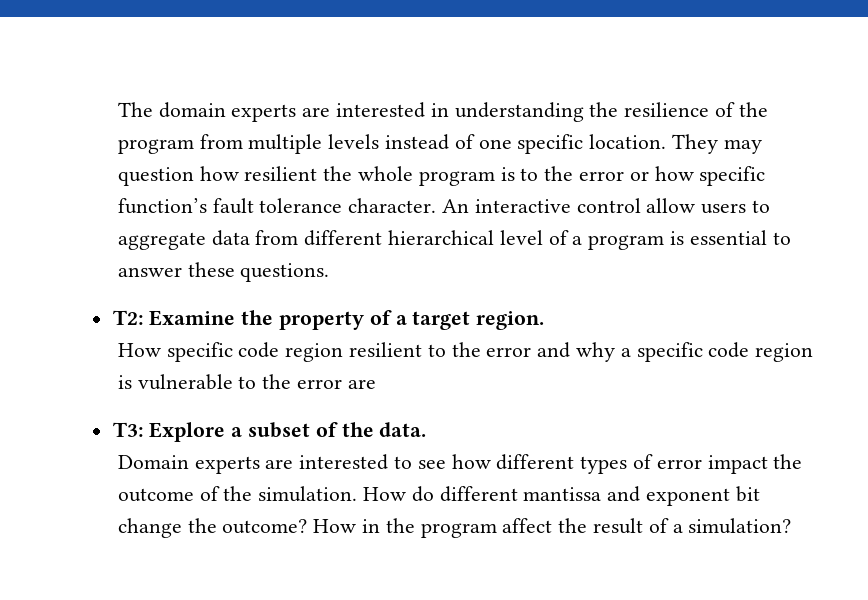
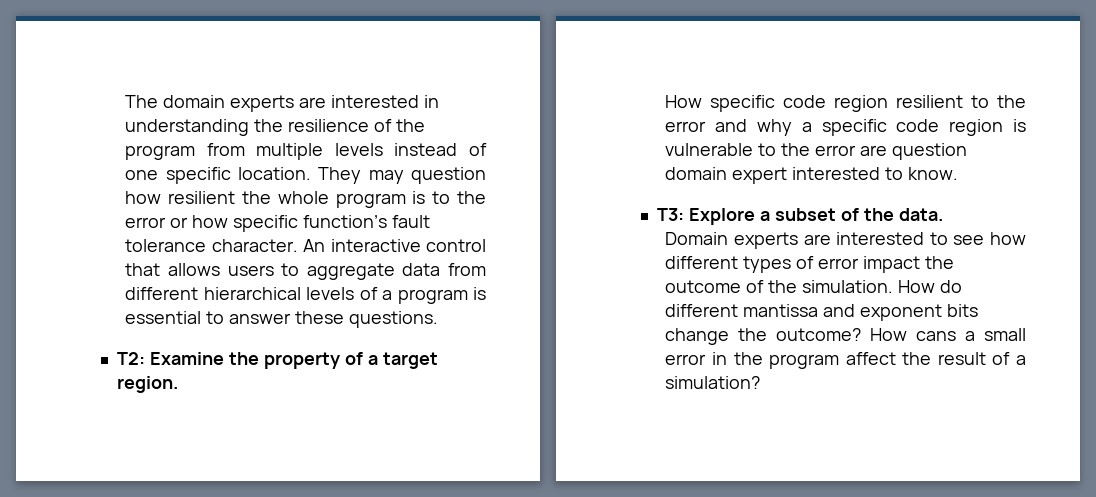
- An interactive control allow users to aggregate data from different hierarchical level of a program is essential to answer these questions.
+ An interactive control that allows users to aggregate data from different hierarchical levels of a program is essential to answer these questions.
- How specific code region resilient to the error and why a specific code region is vulnerable to the error are
+ How specific code region resilient to the error and why a specific code region is vulnerable to the error are question domain expert interested to know.
- How do different mantissa and exponent bit change the outcome?
+ How do different mantissa and exponent bits change the outcome?
- How in the program affect the result of a simulation?
+ How cans a small error in the program affect the result of a simulation?

